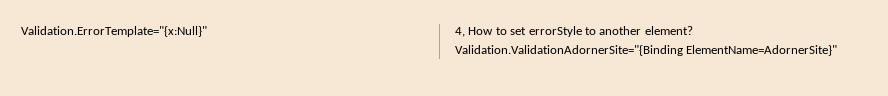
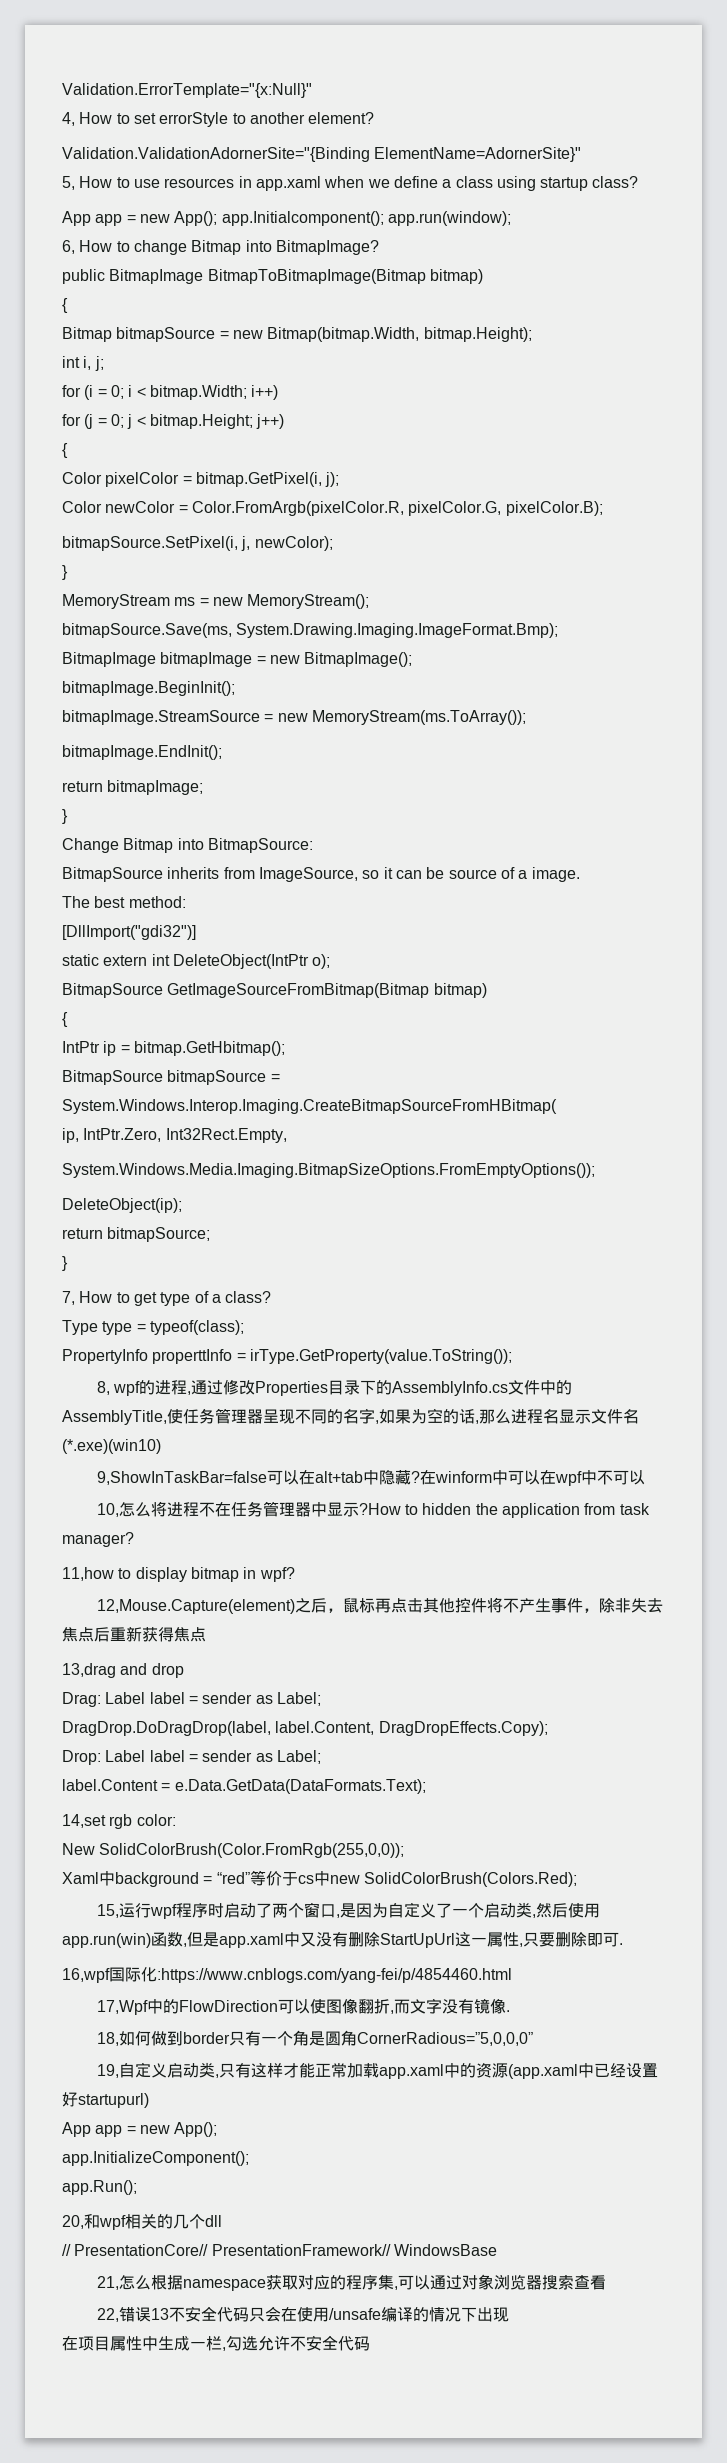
+ 5, How to use resources in app.xaml when we define a class using startup class?
+ App app = new App(); app.Initialcomponent(); app.run(window);
+ 6, How to change Bitmap into BitmapImage?
+ public BitmapImage BitmapToBitmapImage(Bitmap bitmap)
+ {
+ Bitmap bitmapSource = new Bitmap(bitmap.Width, bitmap.Height);
+ int i, j;
+ for (i = 0; i < bitmap.Width; i++)
+ for (j = 0; j < bitmap.Height; j++)
+ {
+ Color pixelColor = bitmap.GetPixel(i, j);
+ Color newColor = Color.FromArgb(pixelColor.R, pixelColor.G, pixelColor.B);
+ bitmapSource.SetPixel(i, j, newColor);
+ }
+ MemoryStream ms = new MemoryStream();
+ bitmapSource.Save(ms, System.Drawing.Imaging.ImageFormat.Bmp);
+ BitmapImage bitmapImage = new BitmapImage();
+ bitmapImage.BeginInit();
+ bitmapImage.StreamSource = new MemoryStream(ms.ToArray());
+ bitmapImage.EndInit();
+ return bitmapImage;
+ }
+ Change Bitmap into BitmapSource:
+ BitmapSource inherits from ImageSource, so it can be source of a image.
+ The best method:
+ [DllImport("gdi32")]
+ static extern int DeleteObject(IntPtr o);
+ BitmapSource GetImageSourceFromBitmap(Bitmap bitmap)
+ {
+ IntPtr ip = bitmap.GetHbitmap();
+ BitmapSource bitmapSource = System.Windows.Interop.Imaging.CreateBitmapSourceFromHBitmap(
+ ip, IntPtr.Zero, Int32Rect.Empty,
+ System.Windows.Media.Imaging.BitmapSizeOptions.FromEmptyOptions());
+ DeleteObject(ip);
+ return bitmapSource;
+ }
+ 7, How to get type of a class?
+ Type type = typeof(class);
+ PropertyInfo properttInfo = irType.GetProperty(value.ToString());
+ 8, wpf的进程,通过修改Properties目录下的AssemblyInfo.cs文件中的AssemblyTitle,使任务管理器呈现不同的名字,如果为空的话,那么进程名显示文件名(*.exe)(win10)
+ 9,ShowInTaskBar=false可以在alt+tab中隐藏?在winform中可以在wpf中不可以
+ 10,怎么将进程不在任务管理器中显示?How to hidden the application from task manager?
+ 11,how to display bitmap in wpf?
+ 12,Mouse.Capture(element)之后，鼠标再点击其他控件将不产生事件，除非失去焦点后重新获得焦点
+ 13,drag and drop
+ Drag: Label label = sender as Label;
+ DragDrop.DoDragDrop(label, label.Content, DragDropEffects.Copy);
+ Drop: Label label = sender as Label;
+ label.Content = e.Data.GetData(DataFormats.Text);
+ 14,set rgb color:
+ New SolidColorBrush(Color.FromRgb(255,0,0));
+ Xaml中background = “red”等价于cs中new SolidColorBrush(Colors.Red);
+ 15,运行wpf程序时启动了两个窗口,是因为自定义了一个启动类,然后使用app.run(win)函数,但是app.xaml中又没有删除StartUpUrl这一属性,只要删除即可.
+ 16,wpf国际化:https://www.cnblogs.com/yang-fei/p/4854460.html
+ 17,Wpf中的FlowDirection可以使图像翻折,而文字没有镜像.
+ 18,如何做到border只有一个角是圆角CornerRadious=”5,0,0,0”
+ 19,自定义启动类,只有这样才能正常加载app.xaml中的资源(app.xaml中已经设置好startupurl)
+ App app = new App();
+ app.InitializeComponent();
+ app.Run();
+ 20,和wpf相关的几个dll
+ // PresentationCore// PresentationFramework// WindowsBase
+ 21,怎么根据namespace获取对应的程序集,可以通过对象浏览器搜索查看
+ 22,错误13不安全代码只会在使用/unsafe编译的情况下出现
+ 在项目属性中生成一栏,勾选允许不安全代码

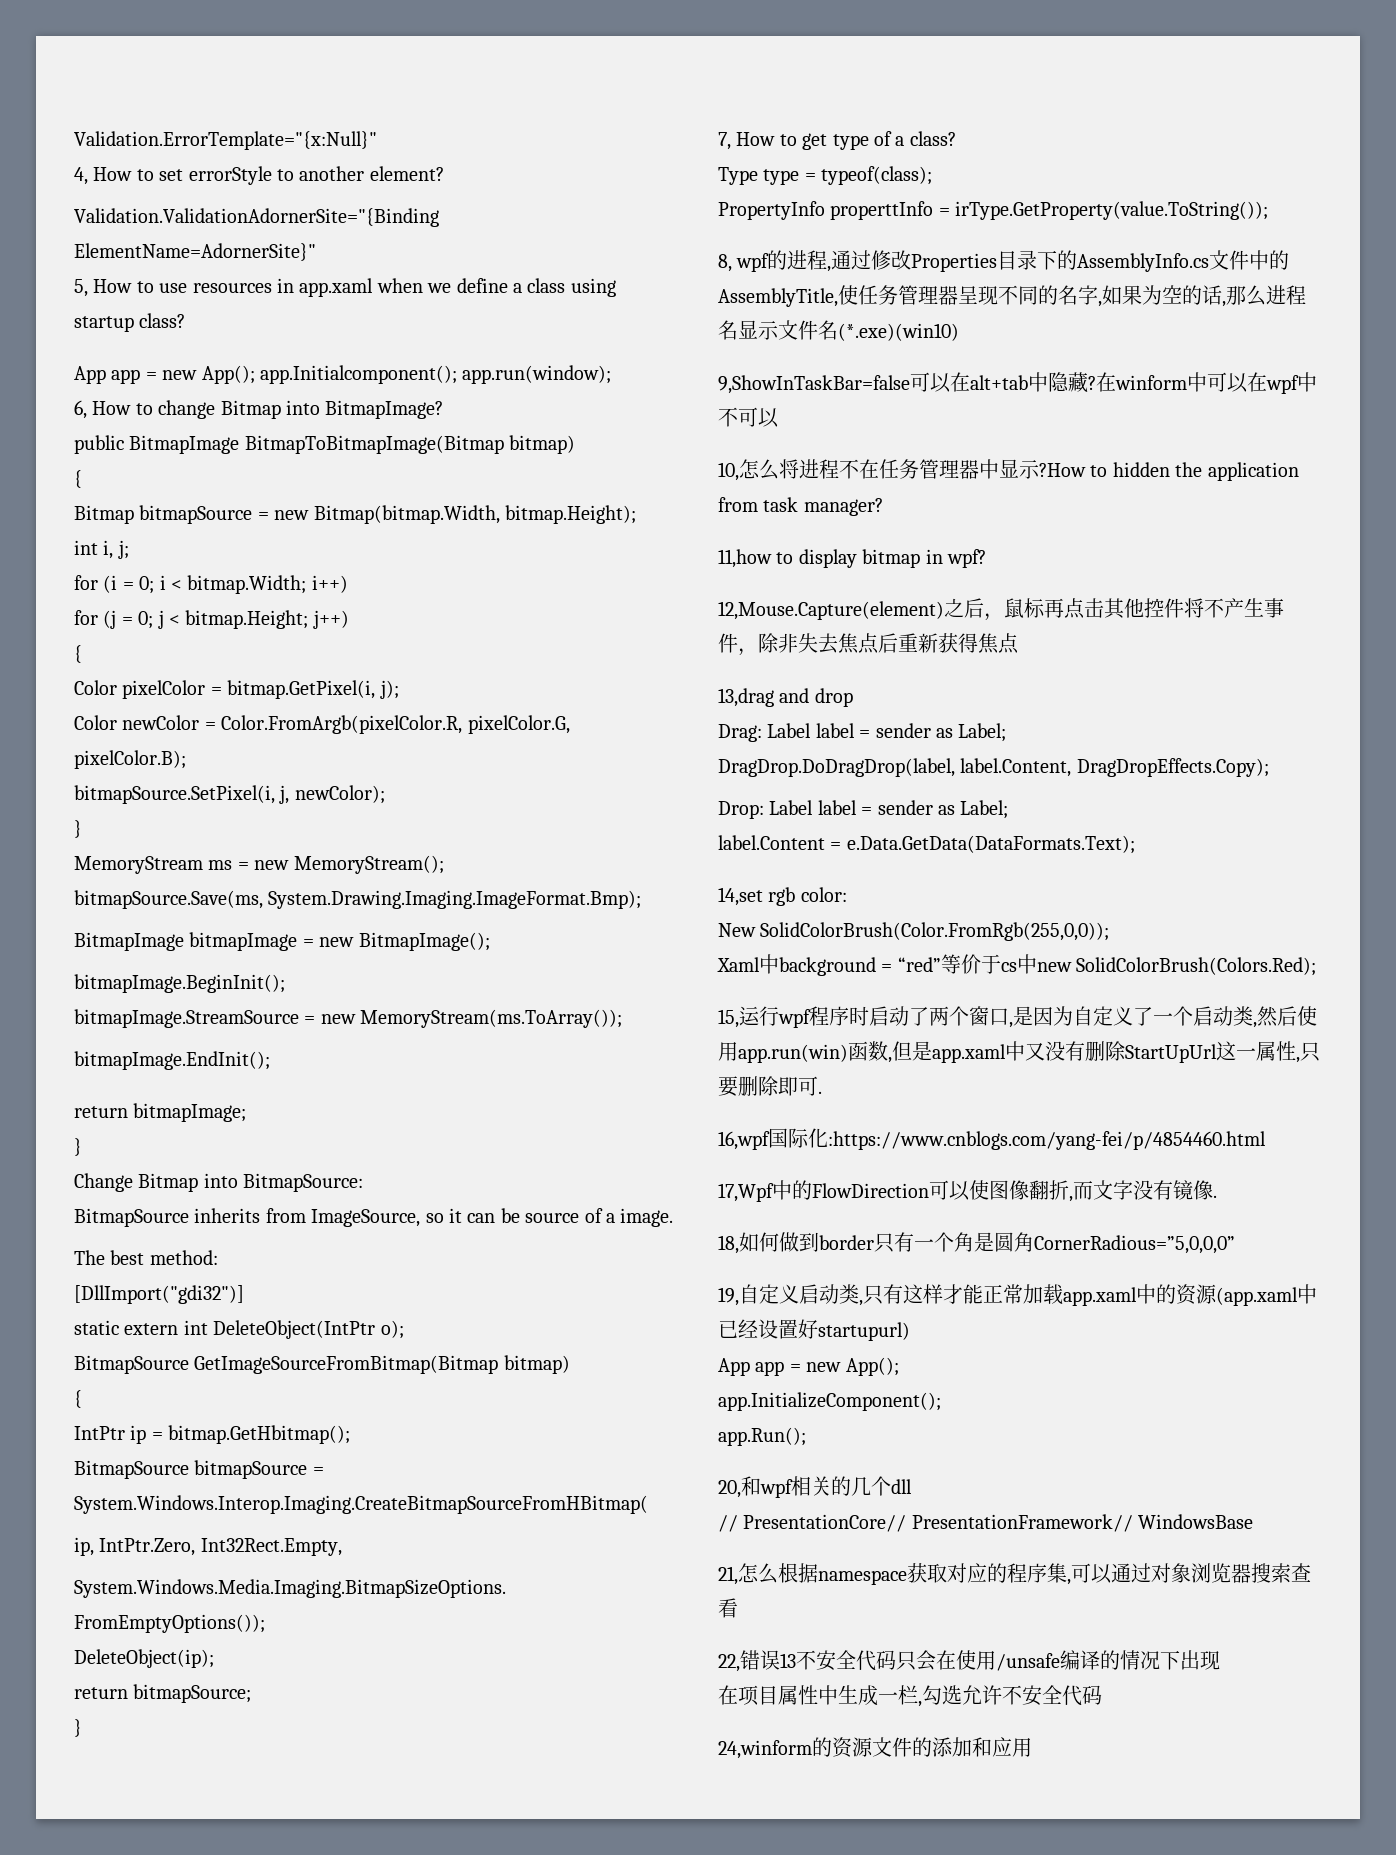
+ 24,winform的资源文件的添加和应用

